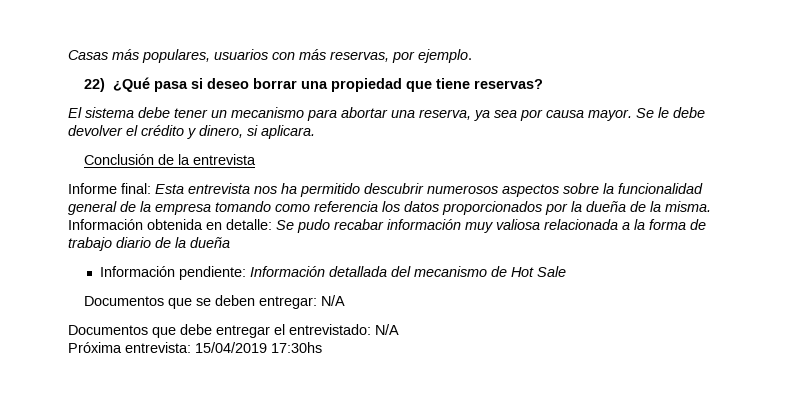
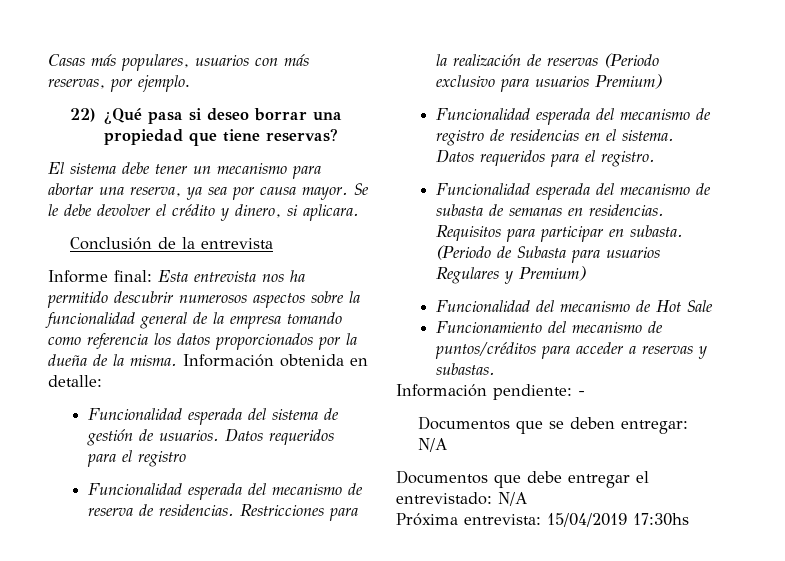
- Información obtenida en detalle: Se pudo recabar información muy valiosa relacionada a la forma de trabajo diario de la dueña
- Información pendiente: Información detallada del mecanismo de Hot Sale
+ Información obtenida en detalle:
+ Funcionalidad esperada del sistema de gestión de usuarios. Datos requeridos para el registro
+ Funcionalidad esperada del mecanismo de reserva de residencias. Restricciones para la realización de reservas (Periodo exclusivo para usuarios Premium)
+ Funcionalidad esperada del mecanismo de registro de residencias en el sistema. Datos requeridos para el registro.
+ Funcionalidad esperada del mecanismo de subasta de semanas en residencias. Requisitos para participar en subasta. (Periodo de Subasta para usuarios Regulares y Premium)
+ Funcionalidad del mecanismo de Hot Sale
+ Funcionamiento del mecanismo de puntos/créditos para acceder a reservas y subastas.
+ Información pendiente: -

